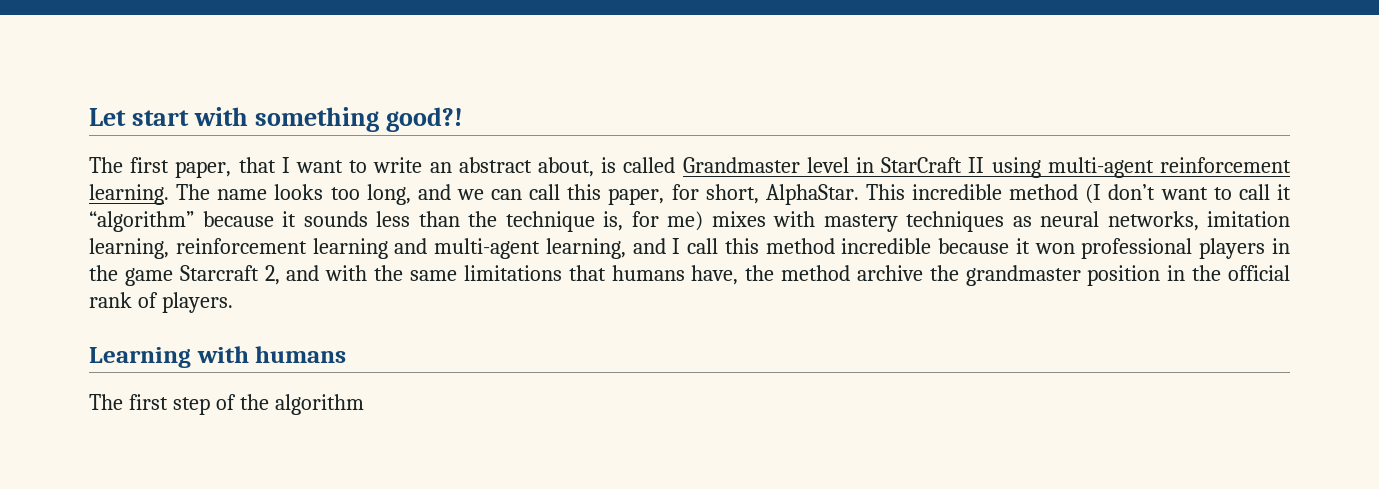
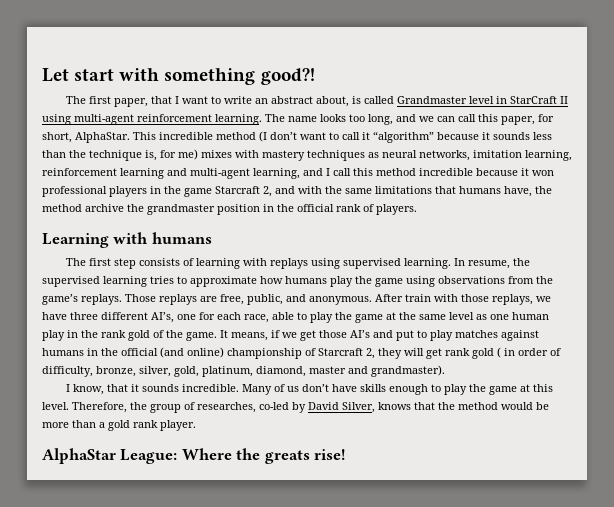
- The first step of the algorithm
+ The first step consists of learning with replays using supervised learning. In resume, the supervised learning tries to approximate how humans play the game using observations from the game’s replays. Those replays are free, public, and anonymous. After train with those replays, we have three different AI’s, one for each race, able to play the game at the same level as one human play in the rank gold of the game. It means, if we get those AI’s and put to play matches against humans in the official (and online) championship of Starcraft 2, they will get rank gold ( in order of difficulty, bronze, silver, gold, platinum, diamond, master and grandmaster).
+ I know, that it sounds incredible. Many of us don’t have skills enough to play the game at this level. Therefore, the group of researches, co-led by David Silver, knows that the method would be more than a gold rank player.
+ AlphaStar League: Where the greats rise!

